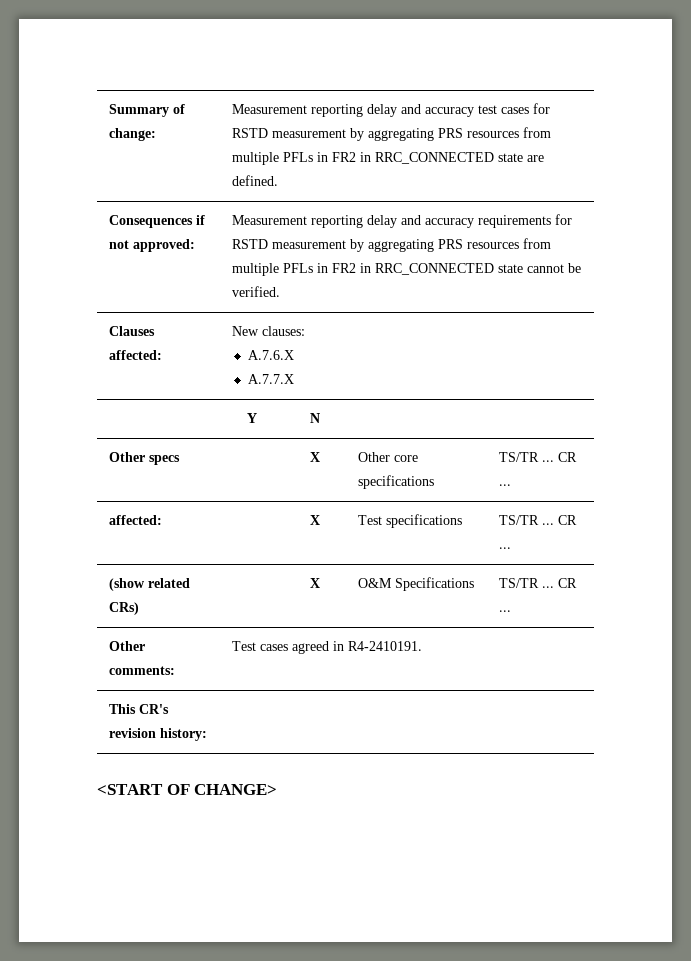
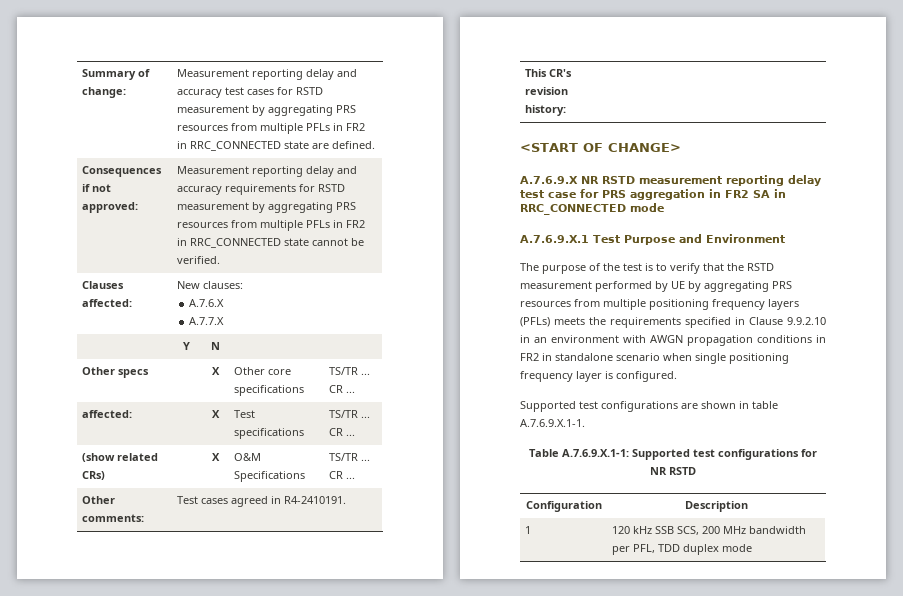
+ A.7.6.9.X NR RSTD measurement reporting delay test case for PRS aggregation in FR2 SA in RRC_CONNECTED mode
+ A.7.6.9.X.1 Test Purpose and Environment
+ The purpose of the test is to verify that the RSTD measurement performed by UE by aggregating PRS resources from multiple positioning frequency layers (PFLs) meets the requirements specified in Clause 9.9.2.10 in an environment with AWGN propagation conditions in FR2 in standalone scenario when single positioning frequency layer is configured.
+ Supported test configurations are shown in table A.7.6.9.X.1-1.
+ Table A.7.6.9.X.1-1: Supported test configurations for NR RSTD
+ Configuration | Description
+ 1 | 120 kHz SSB SCS, 200 MHz bandwidth per PFL, TDD duplex mode

